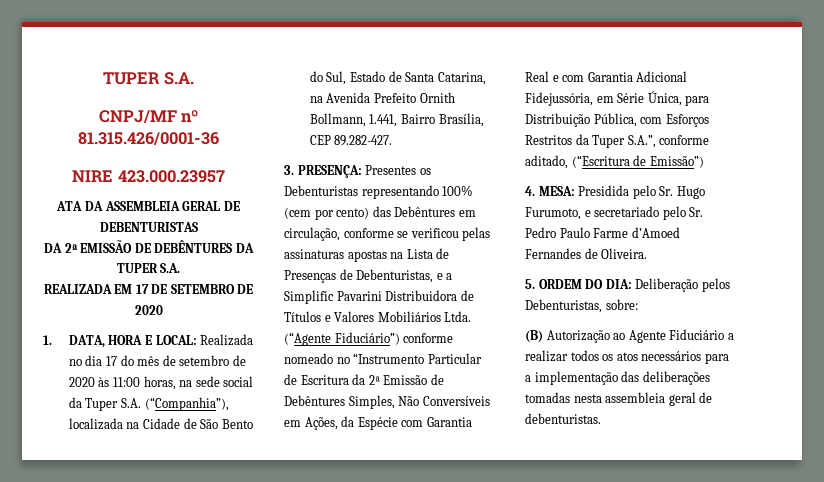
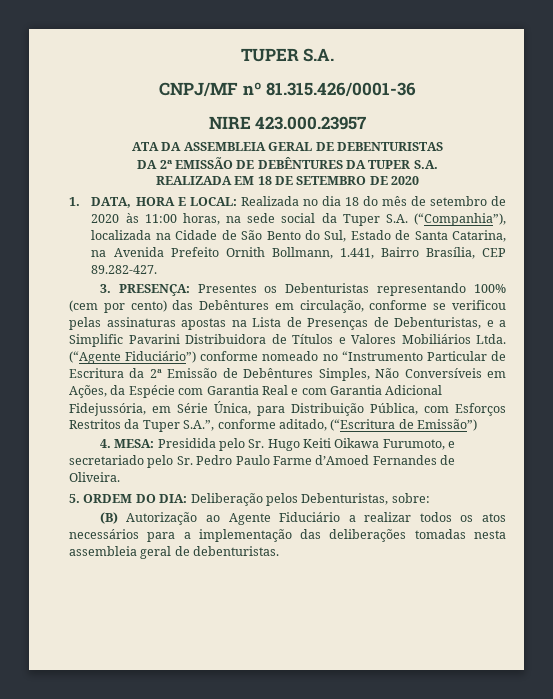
- REALIZADA EM 17 DE SETEMBRO DE 2020
+ REALIZADA EM 18 DE SETEMBRO DE 2020
- 1. DATA, HORA E LOCAL: Realizada no dia 17 do mês de setembro de 2020 às 11:00 horas, na sede social da Tuper S.A. (“Companhia”), localizada na Cidade de São Bento do Sul, Estado de Santa Catarina, na Avenida Prefeito Ornith Bollmann, 1.441, Bairro Brasília, CEP 89.282-427.
+ 1. DATA, HORA E LOCAL: Realizada no dia 18 do mês de setembro de 2020 às 11:00 horas, na sede social da Tuper S.A. (“Companhia”), localizada na Cidade de São Bento do Sul, Estado de Santa Catarina, na Avenida Prefeito Ornith Bollmann, 1.441, Bairro Brasília, CEP 89.282-427.
- 4. MESA: Presidida pelo Sr. Hugo Furumoto, e secretariado pelo Sr. Pedro Paulo Farme d’Amoed Fernandes de Oliveira.
+ 4. MESA: Presidida pelo Sr. Hugo Keiti Oikawa Furumoto, e secretariado pelo Sr. Pedro Paulo Farme d’Amoed Fernandes de Oliveira.

